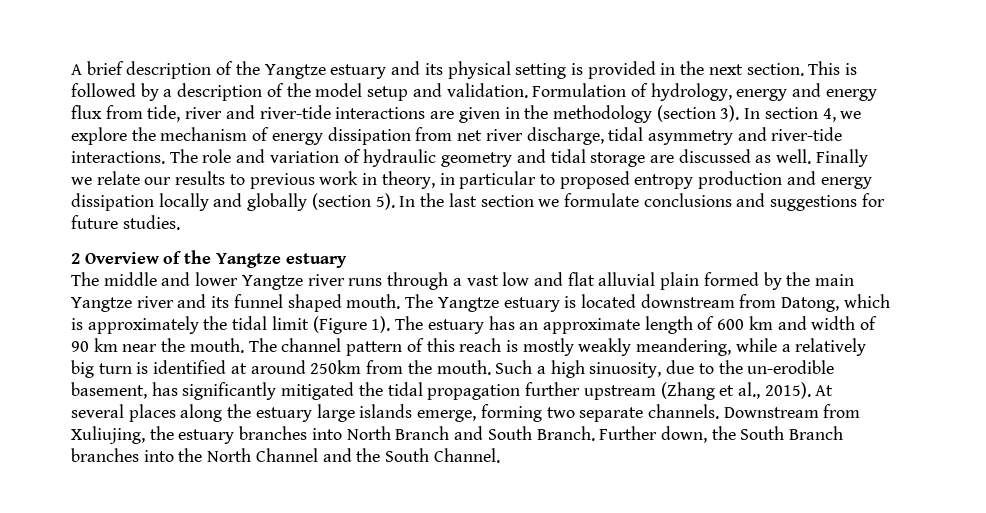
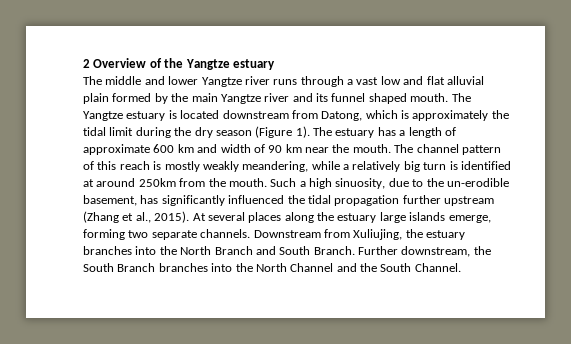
- A brief description of the Yangtze estuary and its physical setting is provided in the next section. This is followed by a description of the model setup and validation. Formulation of hydrology, energy and energy flux from tide, river and river-tide interactions are given in the methodology (section 3). In section 4, we explore the mechanism of energy dissipation from net river discharge, tidal asymmetry and river-tide interactions. The role and variation of hydraulic geometry and tidal storage are discussed as well. Finally we relate our results to previous work in theory, in particular to proposed entropy production and energy dissipation locally and globally (section 5). In the last section we formulate conclusions and suggestions for future studies.
- The Yangtze estuary is located downstream from Datong, which is approximately the tidal limit (Figure 1).
+ The Yangtze estuary is located downstream from Datong, which is approximately the tidal limit during the dry season (Figure 1).
- The estuary has an approximate length of 600 km and width of 90 km near the mouth.
+ The estuary has a length of approximate 600 km and width of 90 km near the mouth.
- Such a high sinuosity, due to the un-erodible basement, has significantly mitigated the tidal propagation further upstream (Zhang et al., 2015).
+ Such a high sinuosity, due to the un-erodible basement, has significantly influenced the tidal propagation further upstream (Zhang et al., 2015).
- Downstream from Xuliujing, the estuary branches into North Branch and South Branch.
+ Downstream from Xuliujing, the estuary branches into the North Branch and South Branch.
- Further down, the South Branch branches into the North Channel and the South Channel.
+ Further downstream, the South Branch branches into the North Channel and the South Channel.

